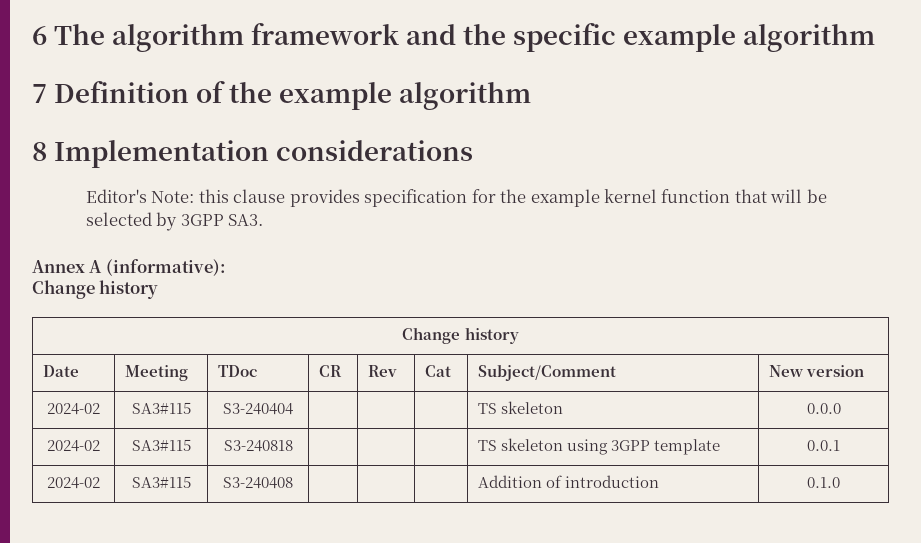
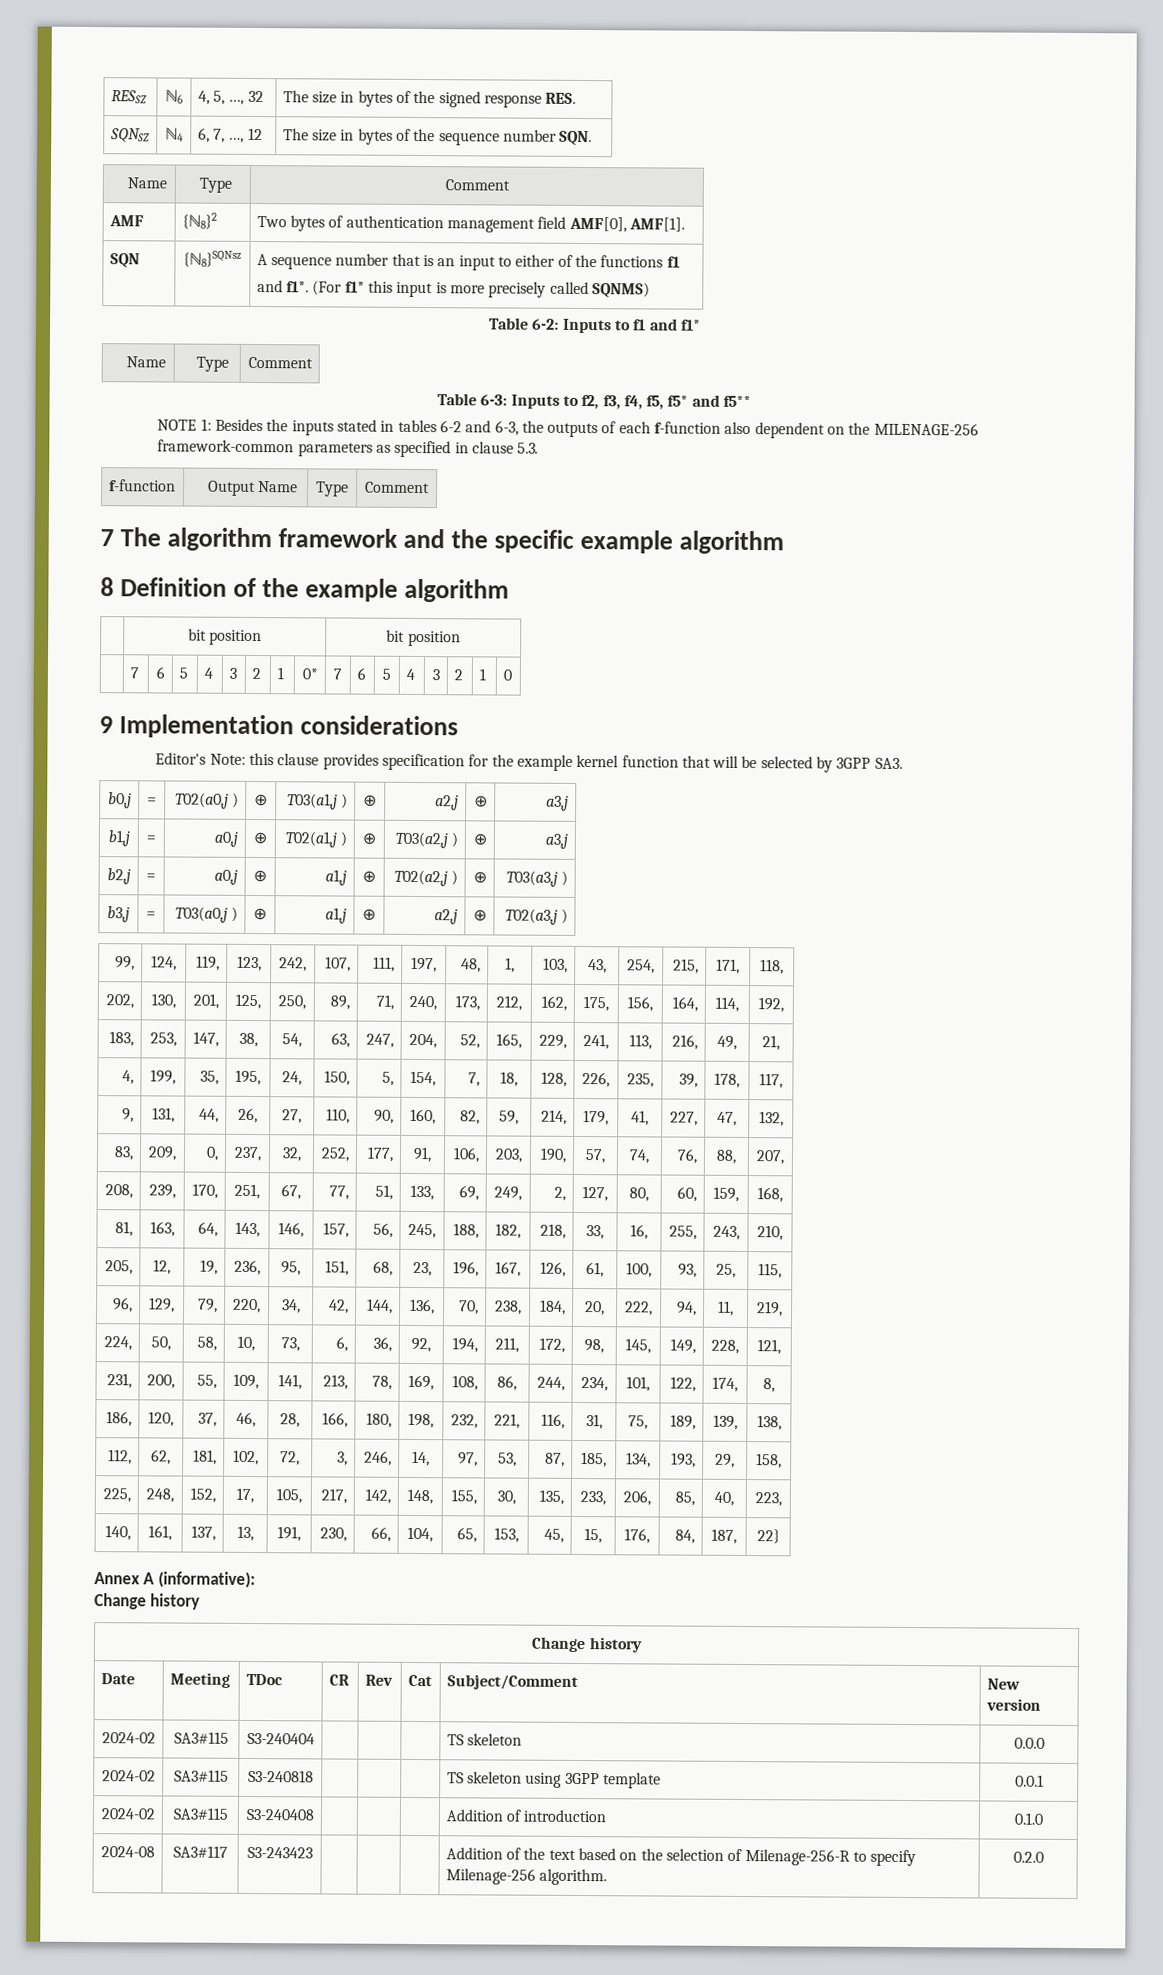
- 6 The algorithm framework and the specific example algorithm
+ RESSZ | ℕ6 | 4, 5, …, 32 | The size in bytes of the signed response RES.
+ SQNSZ | ℕ4 | 6, 7, …, 12 | The size in bytes of the sequence number SQN.
+ Name | Type | Comment
+ AMF | {ℕ8}2 | Two bytes of authentication management field AMF[0], AMF[1].
+ SQN | {ℕ8}SQNsz | A sequence number that is an input to either of the functions f1
+ and f1*. (For f1* this input is more precisely called SQNMS)
+ Table 6-2: Inputs to f1 and f1*
+ Name | Type | Comment
+ Table 6-3: Inputs to f2, f3, f4, f5, f5* and f5**
+ NOTE 1: Besides the inputs stated in tables 6-2 and 6-3, the outputs of each f-function also dependent on the MILENAGE-256 framework-common parameters as specified in clause 5.3.
+ f-function | Output Name | Type | Comment
+ 7 The algorithm framework and the specific example algorithm
- 7 Definition of the example algorithm
+ 8 Definition of the example algorithm
- 8 Implementation considerations
+ | bit position | bit position
+ | 7 | 6 | 5 | 4 | 3 | 2 | 1 | 0* | 7 | 6 | 5 | 4 | 3 | 2 | 1 | 0
+ 9 Implementation considerations
+ b0,j | = | T02(a0,j ) | ⊕ | T03(a1,j ) | ⊕ | a2,j | ⊕ | a3,j
+ b1,j | = | a0,j | ⊕ | T02(a1,j ) | ⊕ | T03(a2,j ) | ⊕ | a3,j
+ b2,j | = | a0,j | ⊕ | a1,j | ⊕ | T02(a2,j ) | ⊕ | T03(a3,j )
+ b3,j | = | T03(a0,j ) | ⊕ | a1,j | ⊕ | a2,j | ⊕ | T02(a3,j )
+ 99, | 124, | 119, | 123, | 242, | 107, | 111, | 197, | 48, | 1, | 103, | 43, | 254, | 215, | 171, | 118,
+ 202, | 130, | 201, | 125, | 250, | 89, | 71, | 240, | 173, | 212, | 162, | 175, | 156, | 164, | 114, | 192,
+ 183, | 253, | 147, | 38, | 54, | 63, | 247, | 204, | 52, | 165, | 229, | 241, | 113, | 216, | 49, | 21,
+ 4, | 199, | 35, | 195, | 24, | 150, | 5, | 154, | 7, | 18, | 128, | 226, | 235, | 39, | 178, | 117,
+ 9, | 131, | 44, | 26, | 27, | 110, | 90, | 160, | 82, | 59, | 214, | 179, | 41, | 227, | 47, | 132,
+ 83, | 209, | 0, | 237, | 32, | 252, | 177, | 91, | 106, | 203, | 190, | 57, | 74, | 76, | 88, | 207,
+ 208, | 239, | 170, | 251, | 67, | 77, | 51, | 133, | 69, | 249, | 2, | 127, | 80, | 60, | 159, | 168,
+ 81, | 163, | 64, | 143, | 146, | 157, | 56, | 245, | 188, | 182, | 218, | 33, | 16, | 255, | 243, | 210,
+ 205, | 12, | 19, | 236, | 95, | 151, | 68, | 23, | 196, | 167, | 126, | 61, | 100, | 93, | 25, | 115,
+ 96, | 129, | 79, | 220, | 34, | 42, | 144, | 136, | 70, | 238, | 184, | 20, | 222, | 94, | 11, | 219,
+ 224, | 50, | 58, | 10, | 73, | 6, | 36, | 92, | 194, | 211, | 172, | 98, | 145, | 149, | 228, | 121,
+ 231, | 200, | 55, | 109, | 141, | 213, | 78, | 169, | 108, | 86, | 244, | 234, | 101, | 122, | 174, | 8,
+ 186, | 120, | 37, | 46, | 28, | 166, | 180, | 198, | 232, | 221, | 116, | 31, | 75, | 189, | 139, | 138,
+ 112, | 62, | 181, | 102, | 72, | 3, | 246, | 14, | 97, | 53, | 87, | 185, | 134, | 193, | 29, | 158,
+ 225, | 248, | 152, | 17, | 105, | 217, | 142, | 148, | 155, | 30, | 135, | 233, | 206, | 85, | 40, | 223,
+ 140, | 161, | 137, | 13, | 191, | 230, | 66, | 104, | 65, | 153, | 45, | 15, | 176, | 84, | 187, | 22}
+ 2024-08 | SA3#117 | S3-243423 | | | | Addition of the text based on the selection of Milenage-256-R to specify Milenage-256 algorithm. | 0.2.0

